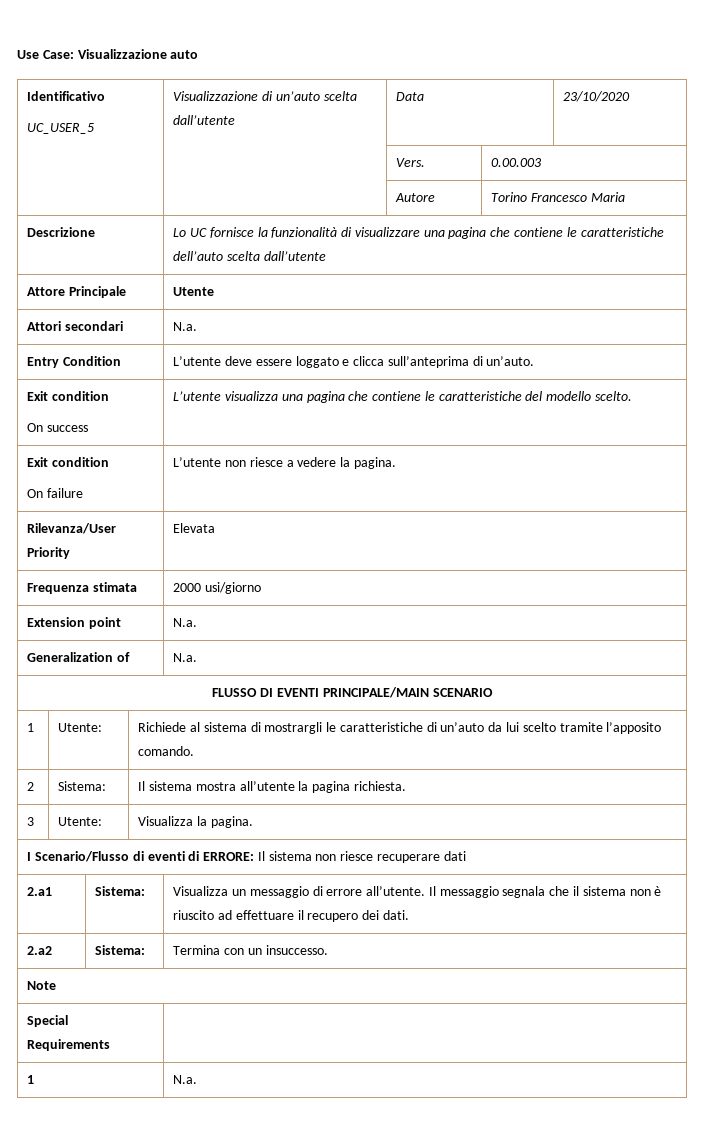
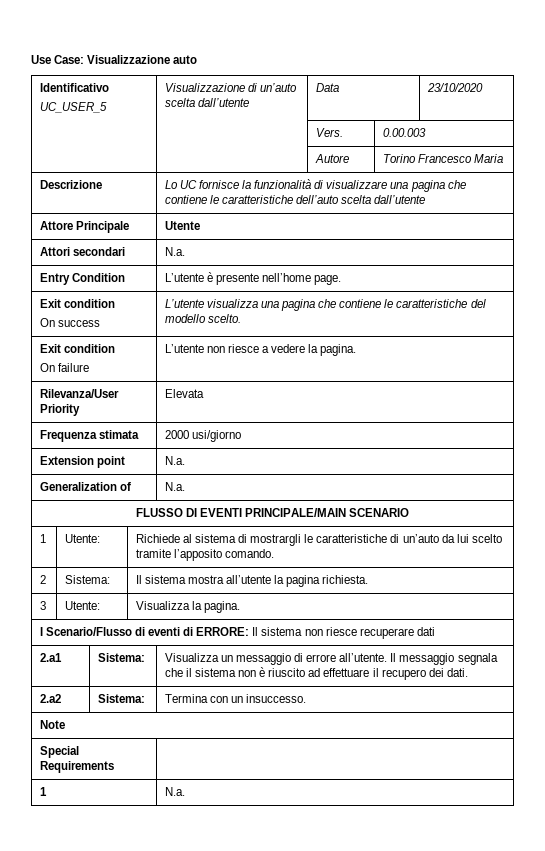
- Entry Condition | L’utente deve essere loggato e clicca sull’anteprima di un’auto.
+ Entry Condition | L’utente è presente nell’home page.

